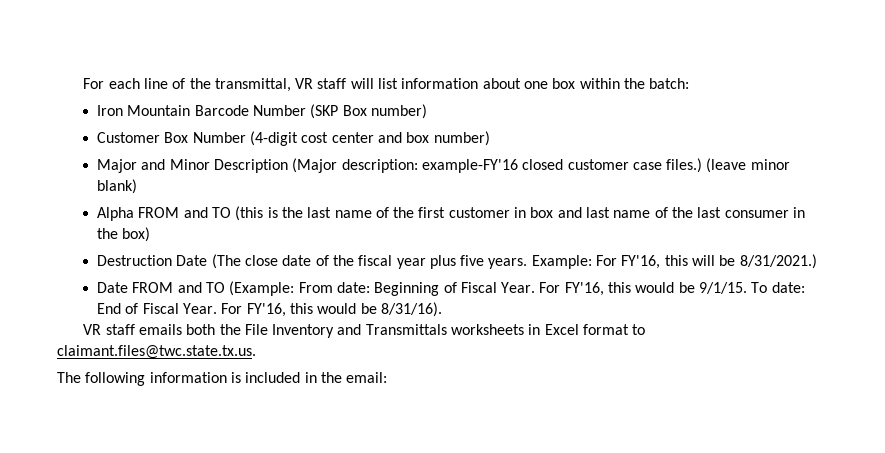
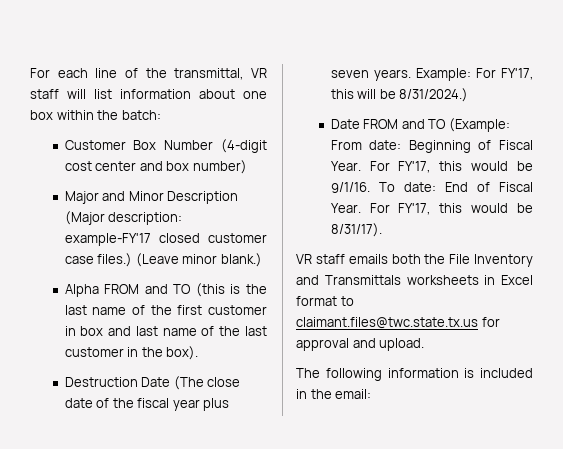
- Iron Mountain Barcode Number (SKP Box number)
- Major and Minor Description (Major description: example-FY'16 closed customer case files.)
+ Major and Minor Description (Major description: example-FY'17 closed customer case files.)
- (leave minor blank)
+ (Leave minor blank.)
- Alpha FROM and TO (this is the last name of the first customer in box and last name of the last consumer in the box)
+ Alpha FROM and TO (this is the last name of the first customer in box and last name of the last customer in the box).
- Destruction Date (The close date of the fiscal year plus five years.
+ Destruction Date (The close date of the fiscal year plus seven years.
- Example: For FY'16, this will be 8/31/2021.)
+ Example: For FY'17, this will be 8/31/2024.)
- For FY'16, this would be 9/1/15.
+ For FY'17, this would be 9/1/16.
- For FY'16, this would be 8/31/16).
+ For FY'17, this would be 8/31/17).
- VR staff emails both the File Inventory and Transmittals worksheets in Excel format to claimant.files@twc.state.tx.us.
+ VR staff emails both the File Inventory and Transmittals worksheets in Excel format to claimant.files@twc.state.tx.us for approval and upload.

